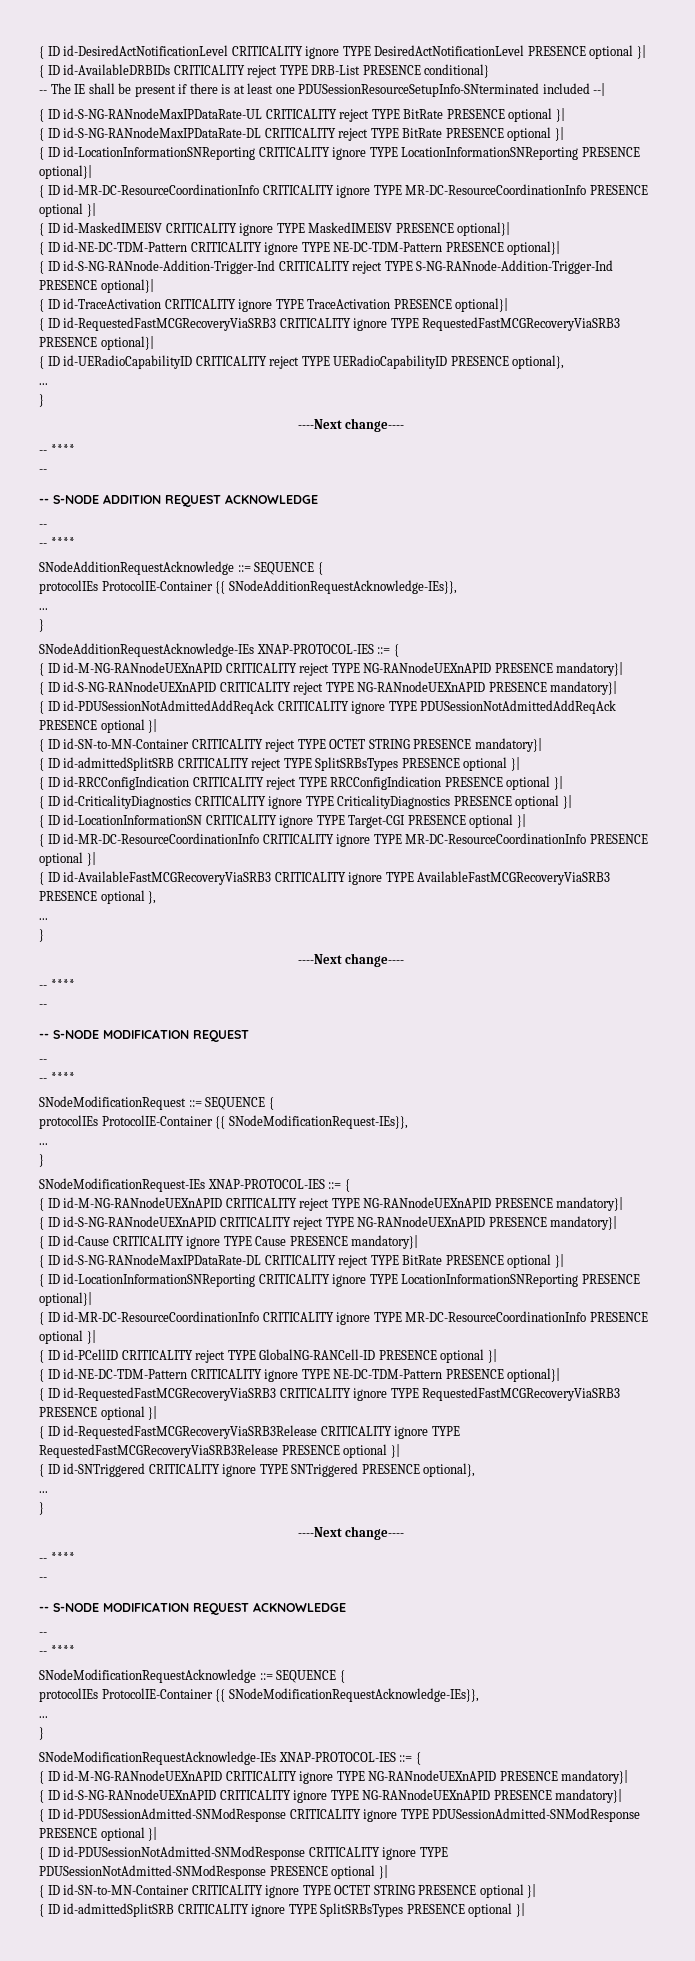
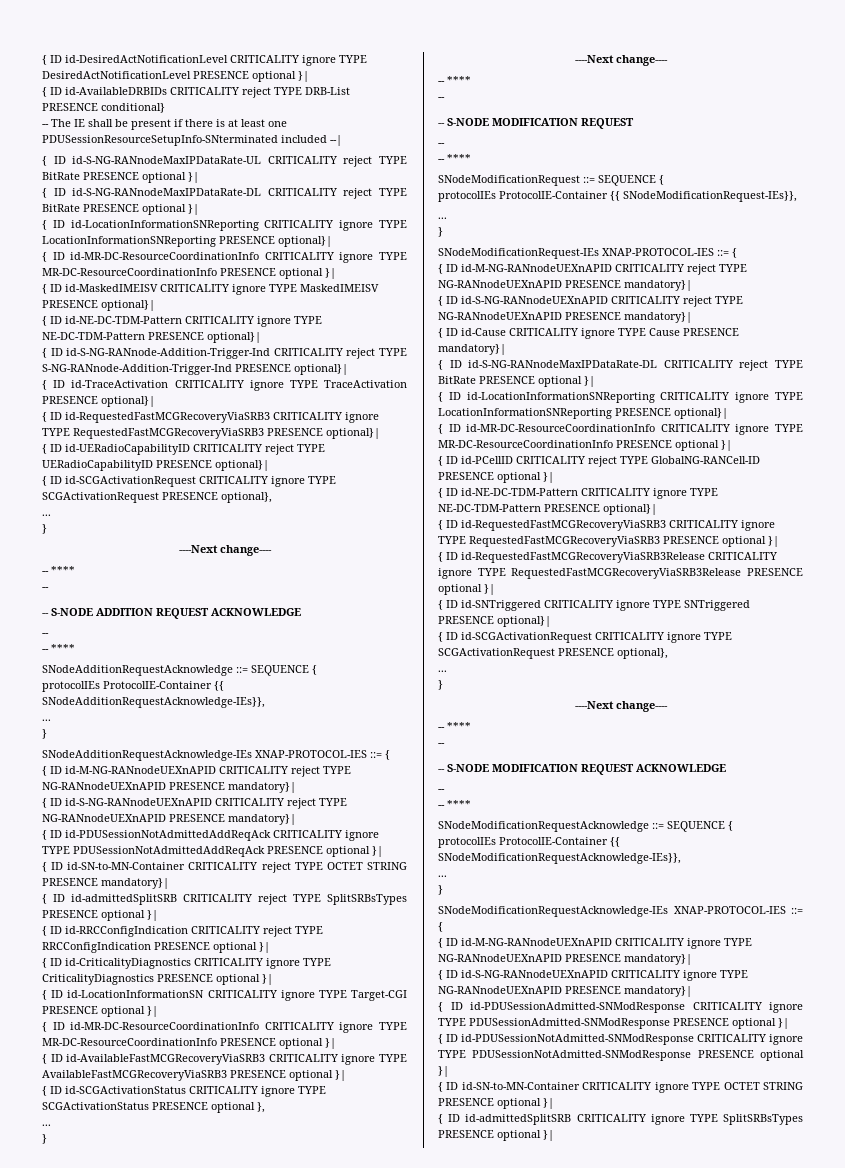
- { ID id-UERadioCapabilityID CRITICALITY reject TYPE UERadioCapabilityID PRESENCE optional},
+ { ID id-UERadioCapabilityID CRITICALITY reject TYPE UERadioCapabilityID PRESENCE optional}|
+ { ID id-SCGActivationRequest CRITICALITY ignore TYPE SCGActivationRequest PRESENCE optional},
- { ID id-AvailableFastMCGRecoveryViaSRB3 CRITICALITY ignore TYPE AvailableFastMCGRecoveryViaSRB3 PRESENCE optional },
+ { ID id-AvailableFastMCGRecoveryViaSRB3 CRITICALITY ignore TYPE AvailableFastMCGRecoveryViaSRB3 PRESENCE optional }|
+ { ID id-SCGActivationStatus CRITICALITY ignore TYPE SCGActivationStatus PRESENCE optional },
- { ID id-SNTriggered CRITICALITY ignore TYPE SNTriggered PRESENCE optional},
+ { ID id-SNTriggered CRITICALITY ignore TYPE SNTriggered PRESENCE optional}|
+ { ID id-SCGActivationRequest CRITICALITY ignore TYPE SCGActivationRequest PRESENCE optional},

